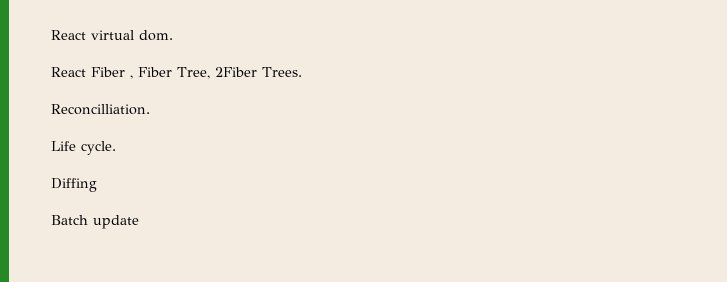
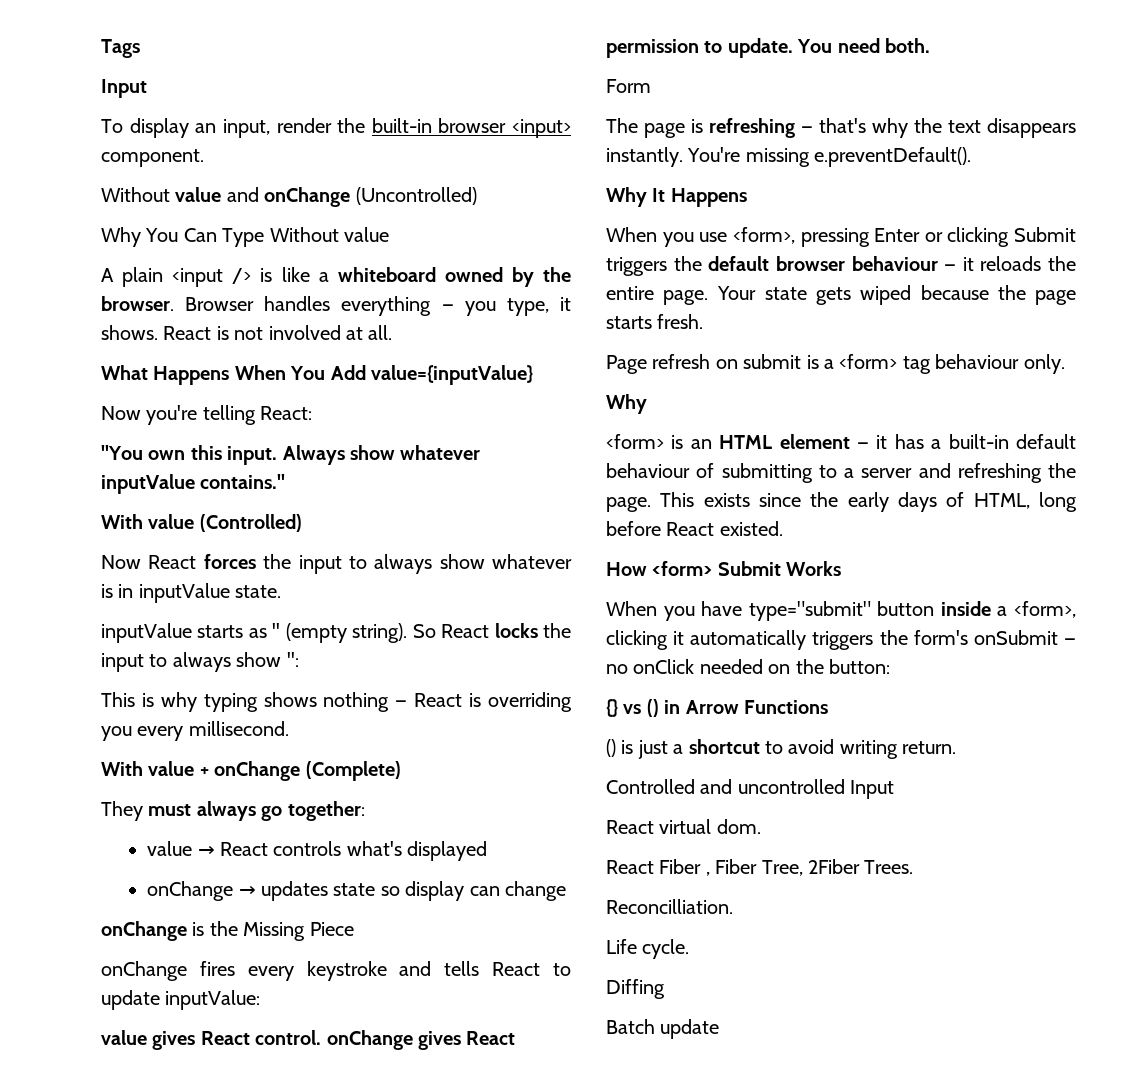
+ Tags
+ Input
+ To display an input, render the built-in browser <input> component.
+ Without value and onChange (Uncontrolled)
+ Why You Can Type Without value
+ A plain <input /> is like a whiteboard owned by the browser. Browser handles everything — you type, it shows. React is not involved at all.
+ What Happens When You Add value={inputValue}
+ Now you're telling React:
+ "You own this input. Always show whatever inputValue contains."
+ With value (Controlled)
+ Now React forces the input to always show whatever is in inputValue state.
+ inputValue starts as '' (empty string). So React locks the input to always show '':
+ This is why typing shows nothing — React is overriding you every millisecond.
+ With value + onChange (Complete)
+ They must always go together:
+ value → React controls what's displayed
+ onChange → updates state so display can change
+ onChange is the Missing Piece
+ onChange fires every keystroke and tells React to update inputValue:
+ value gives React control. onChange gives React permission to update. You need both.
+ Form
+ The page is refreshing — that's why the text disappears instantly. You're missing e.preventDefault().
+ Why It Happens
+ When you use <form>, pressing Enter or clicking Submit triggers the default browser behaviour — it reloads the entire page. Your state gets wiped because the page starts fresh.
+ Page refresh on submit is a <form> tag behaviour only.
+ Why
+ <form> is an HTML element — it has a built-in default behaviour of submitting to a server and refreshing the page. This exists since the early days of HTML, long before React existed.
+ How <form> Submit Works
+ When you have type="submit" button inside a <form>, clicking it automatically triggers the form's onSubmit — no onClick needed on the button:
+ {} vs () in Arrow Functions
+ () is just a shortcut to avoid writing return.
+ Controlled and uncontrolled Input

